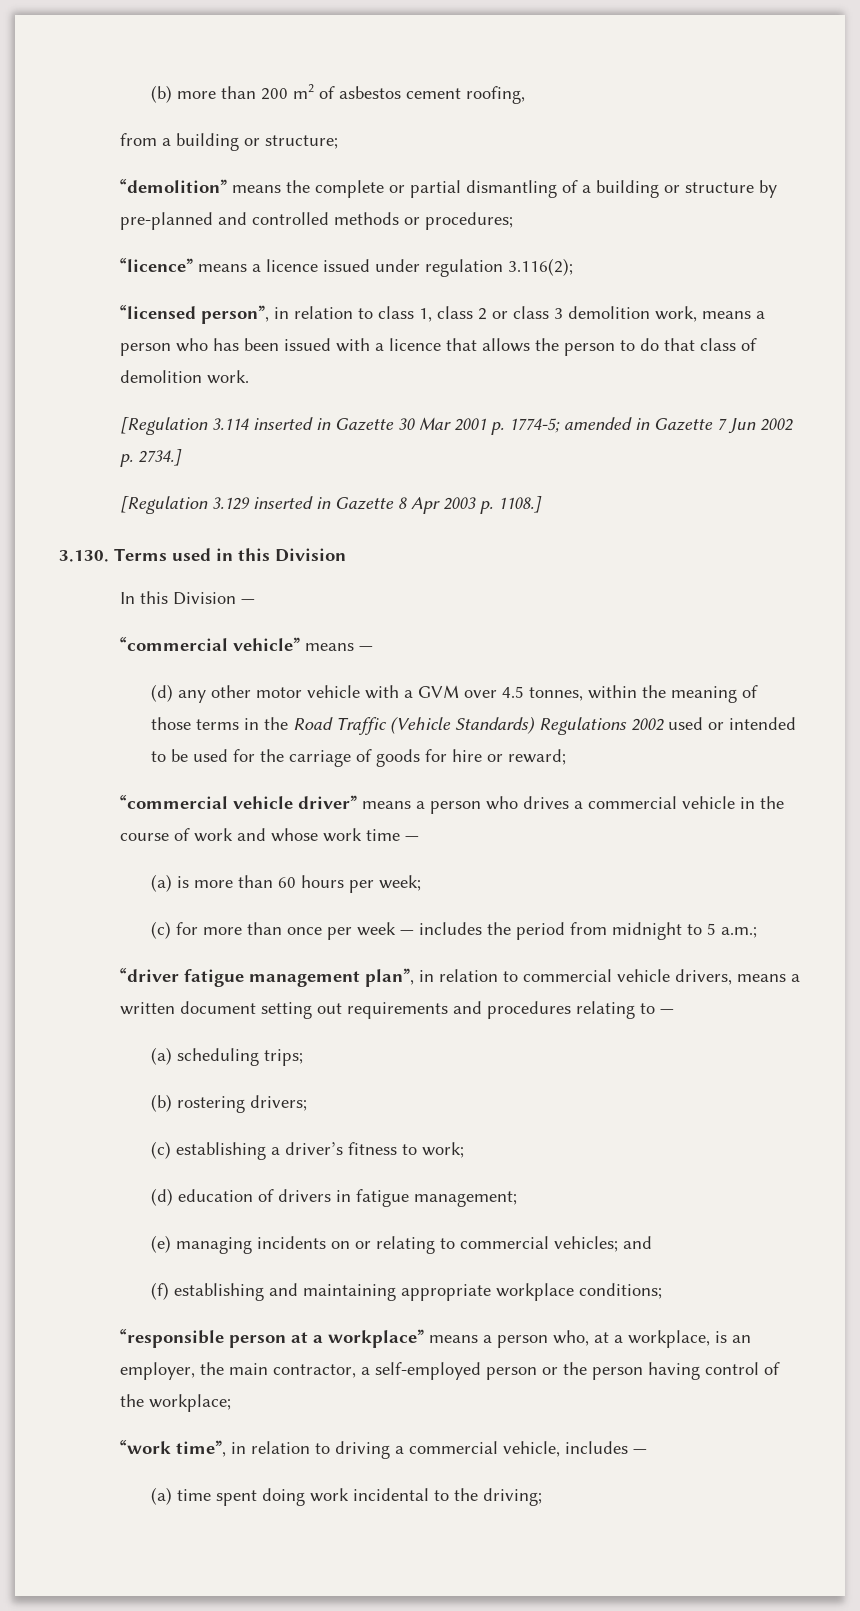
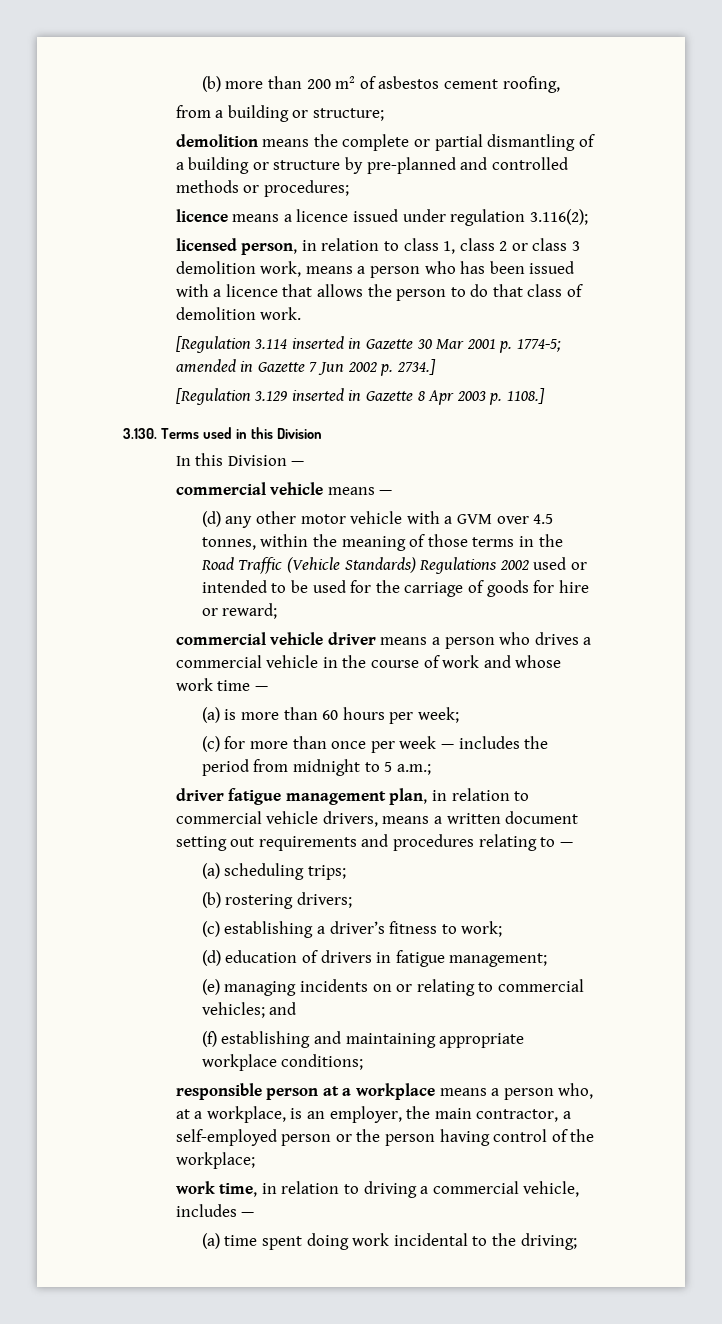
- “demolition” means the complete or partial dismantling of a building or structure by pre-planned and controlled methods or procedures;
+ demolition means the complete or partial dismantling of a building or structure by pre-planned and controlled methods or procedures;
- “licence” means a licence issued under regulation 3.116(2);
+ licence means a licence issued under regulation 3.116(2);
- “licensed person”, in relation to class 1, class 2 or class 3 demolition work, means a person who has been issued with a licence that allows the person to do that class of demolition work.
+ licensed person, in relation to class 1, class 2 or class 3 demolition work, means a person who has been issued with a licence that allows the person to do that class of demolition work.
- “commercial vehicle” means —
+ commercial vehicle means —
- “commercial vehicle driver” means a person who drives a commercial vehicle in the course of work and whose work time —
+ commercial vehicle driver means a person who drives a commercial vehicle in the course of work and whose work time —
- “driver fatigue management plan”, in relation to commercial vehicle drivers, means a written document setting out requirements and procedures relating to —
+ driver fatigue management plan, in relation to commercial vehicle drivers, means a written document setting out requirements and procedures relating to —
- “responsible person at a workplace” means a person who, at a workplace, is an employer, the main contractor, a self-employed person or the person having control of the workplace;
+ responsible person at a workplace means a person who, at a workplace, is an employer, the main contractor, a self-employed person or the person having control of the workplace;
- “work time”, in relation to driving a commercial vehicle, includes —
+ work time, in relation to driving a commercial vehicle, includes —

